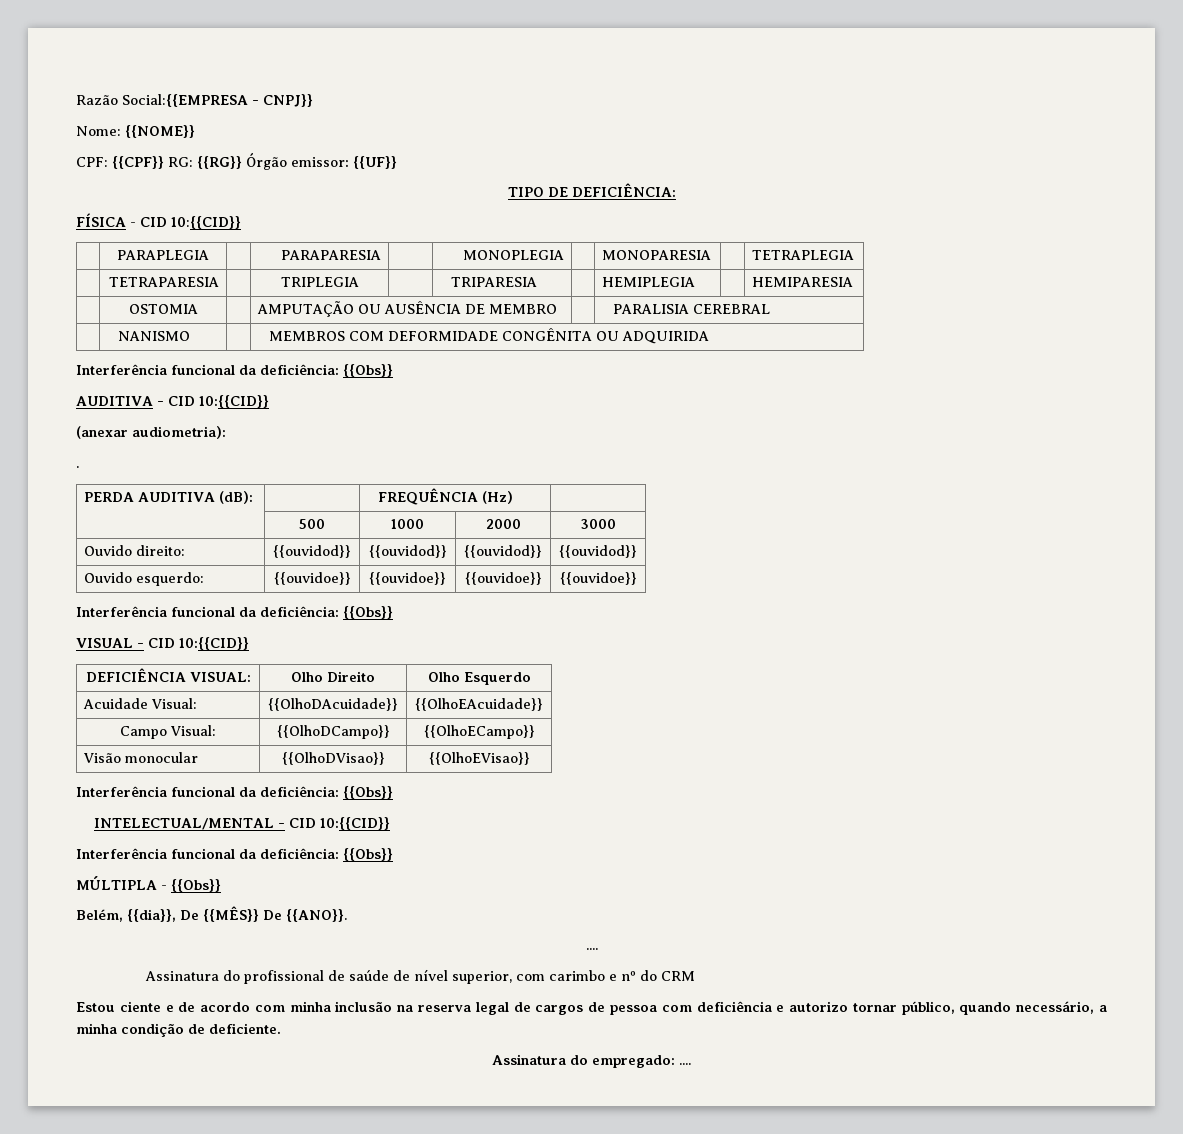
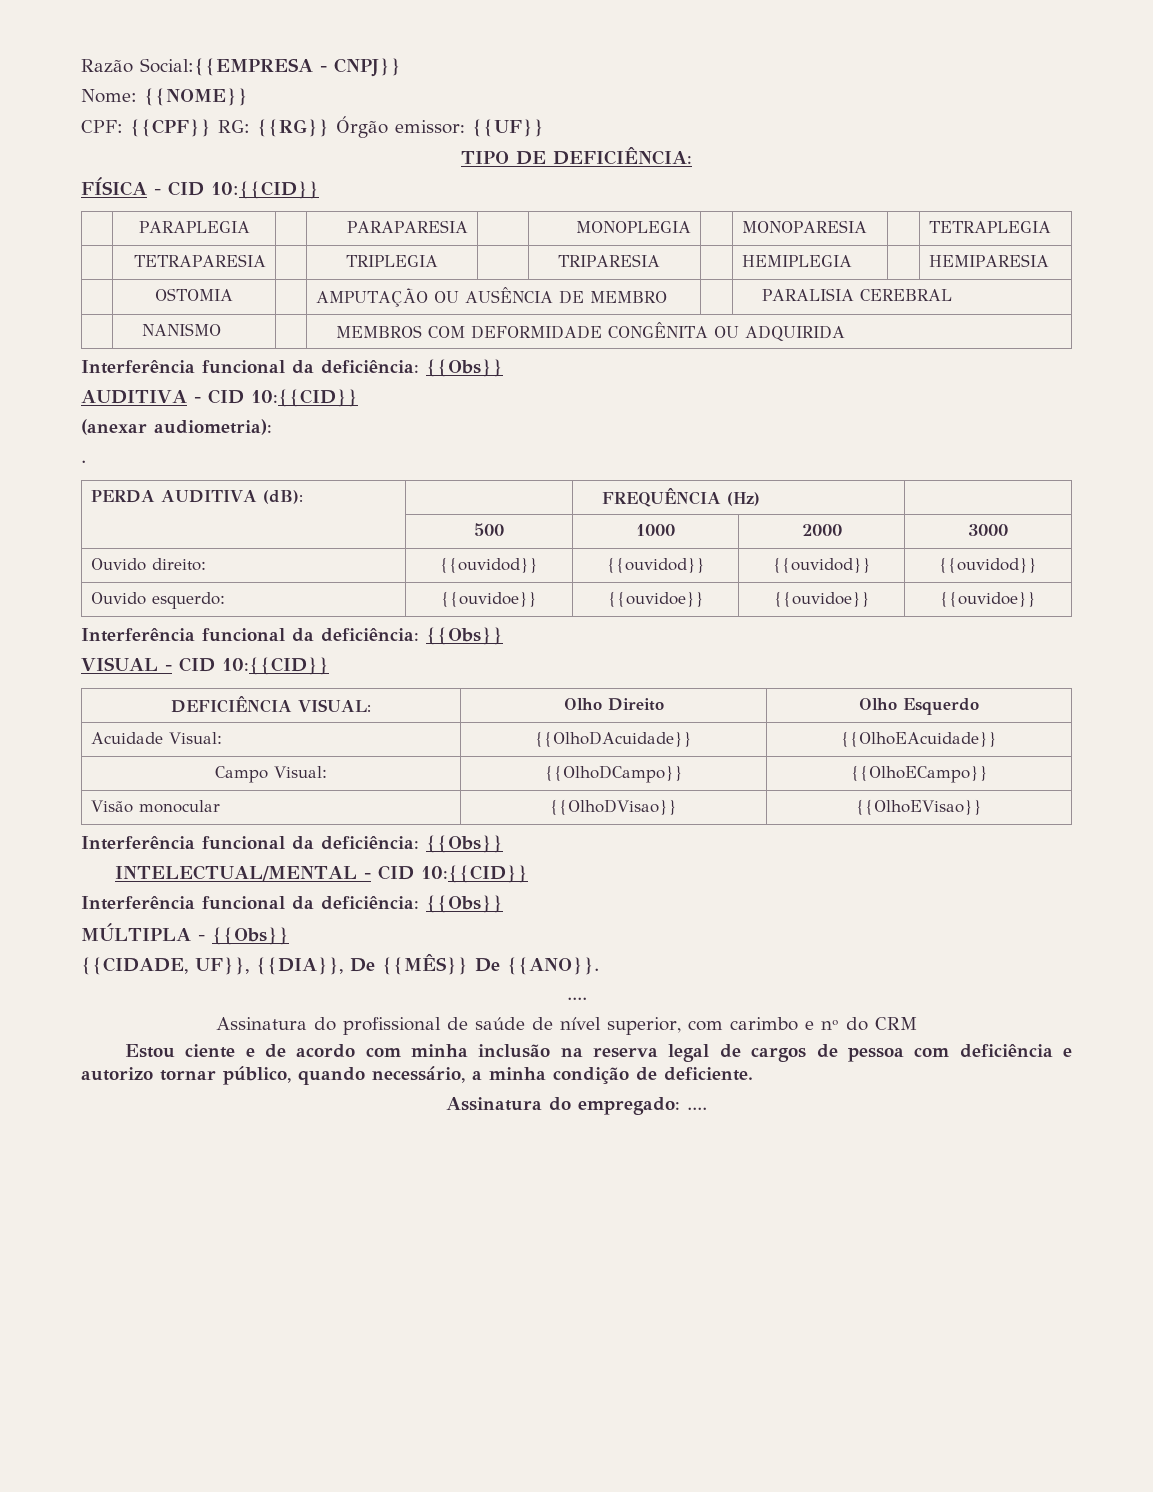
- Belém, {{dia}}, De {{MÊS}} De {{ANO}}.
+ {{CIDADE, UF}}, {{DIA}}, De {{MÊS}} De {{ANO}}.

